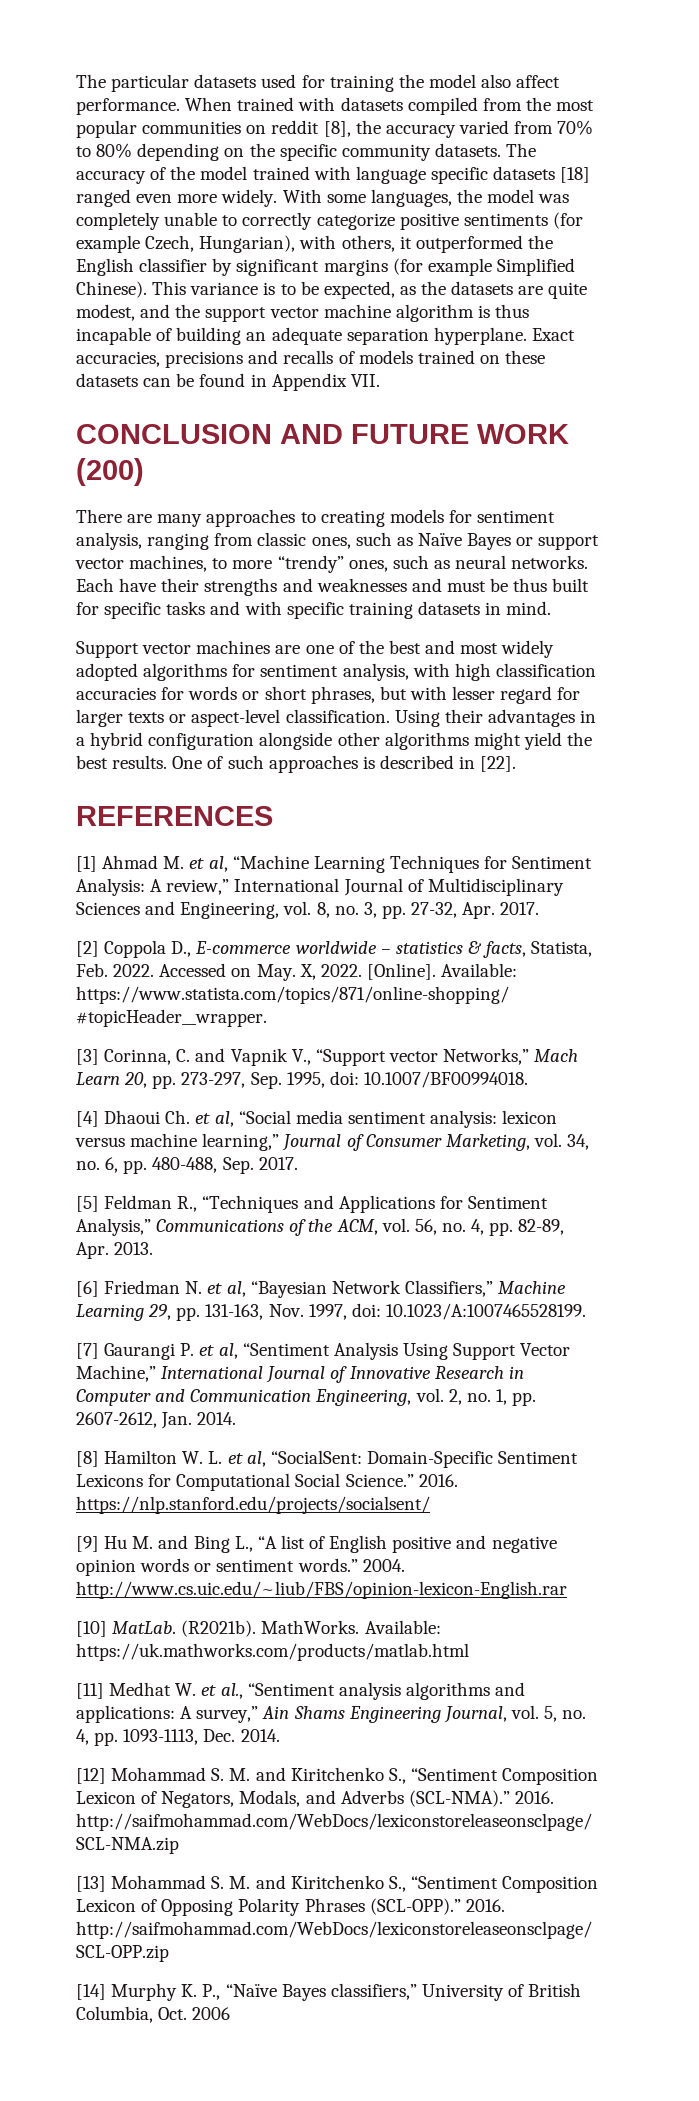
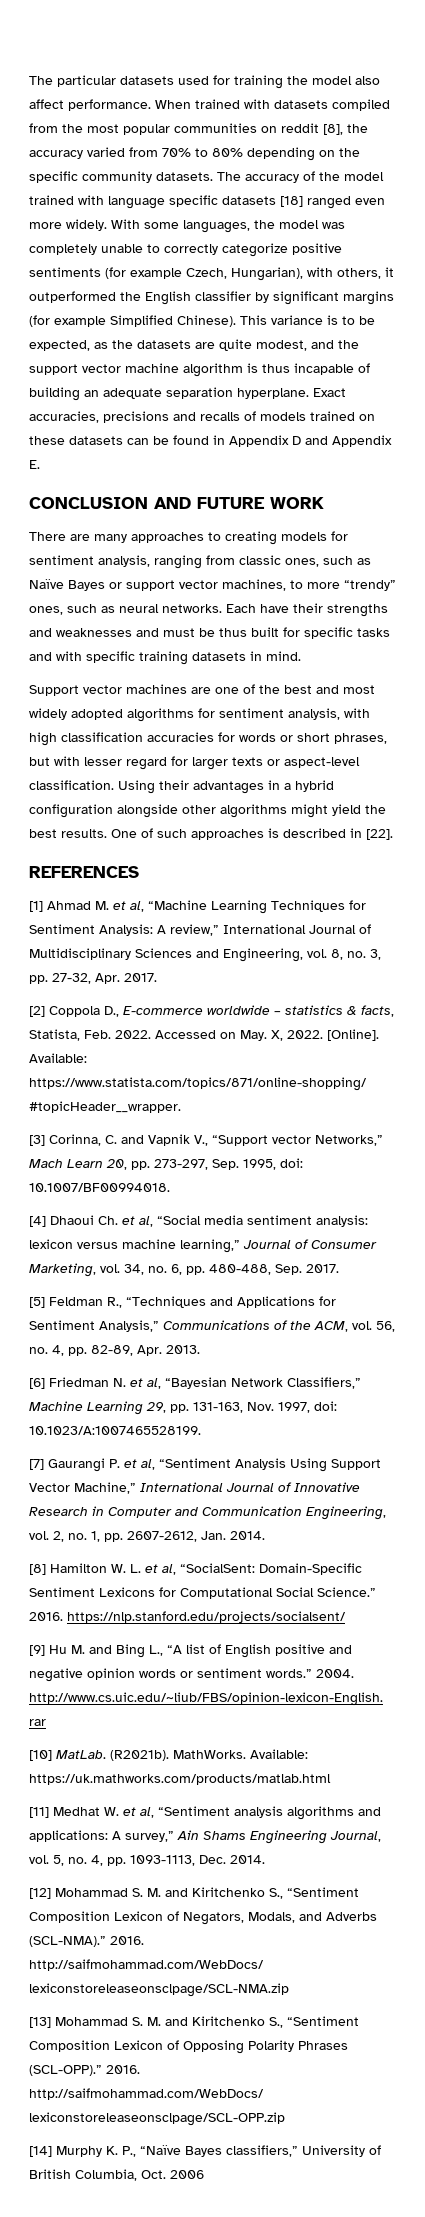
- Exact accuracies, precisions and recalls of models trained on these datasets can be found in Appendix VII.
+ Exact accuracies, precisions and recalls of models trained on these datasets can be found in Appendix D and Appendix E.
- CONCLUSION AND FUTURE WORK (200)
+ CONCLUSION AND FUTURE WORK
- [11] Medhat W. et al., “Sentiment analysis algorithms and applications: A survey,” Ain Shams Engineering Journal, vol. 5, no. 4, pp. 1093-1113, Dec. 2014.
+ [11] Medhat W. et al, “Sentiment analysis algorithms and applications: A survey,” Ain Shams Engineering Journal, vol. 5, no. 4, pp. 1093-1113, Dec. 2014.

